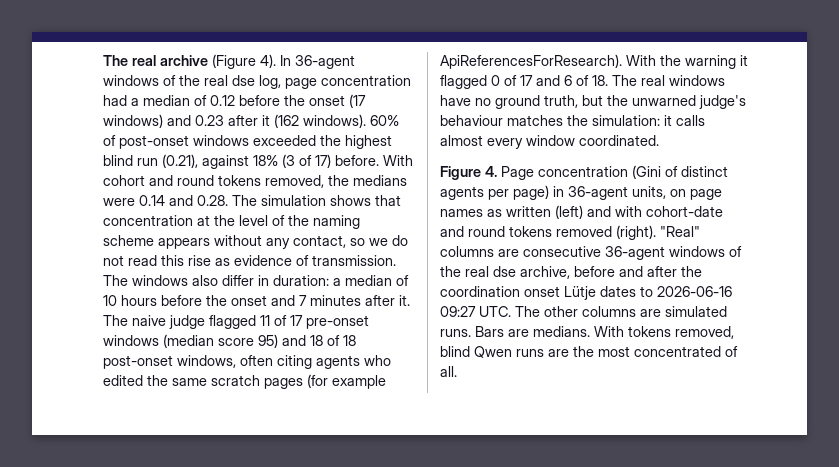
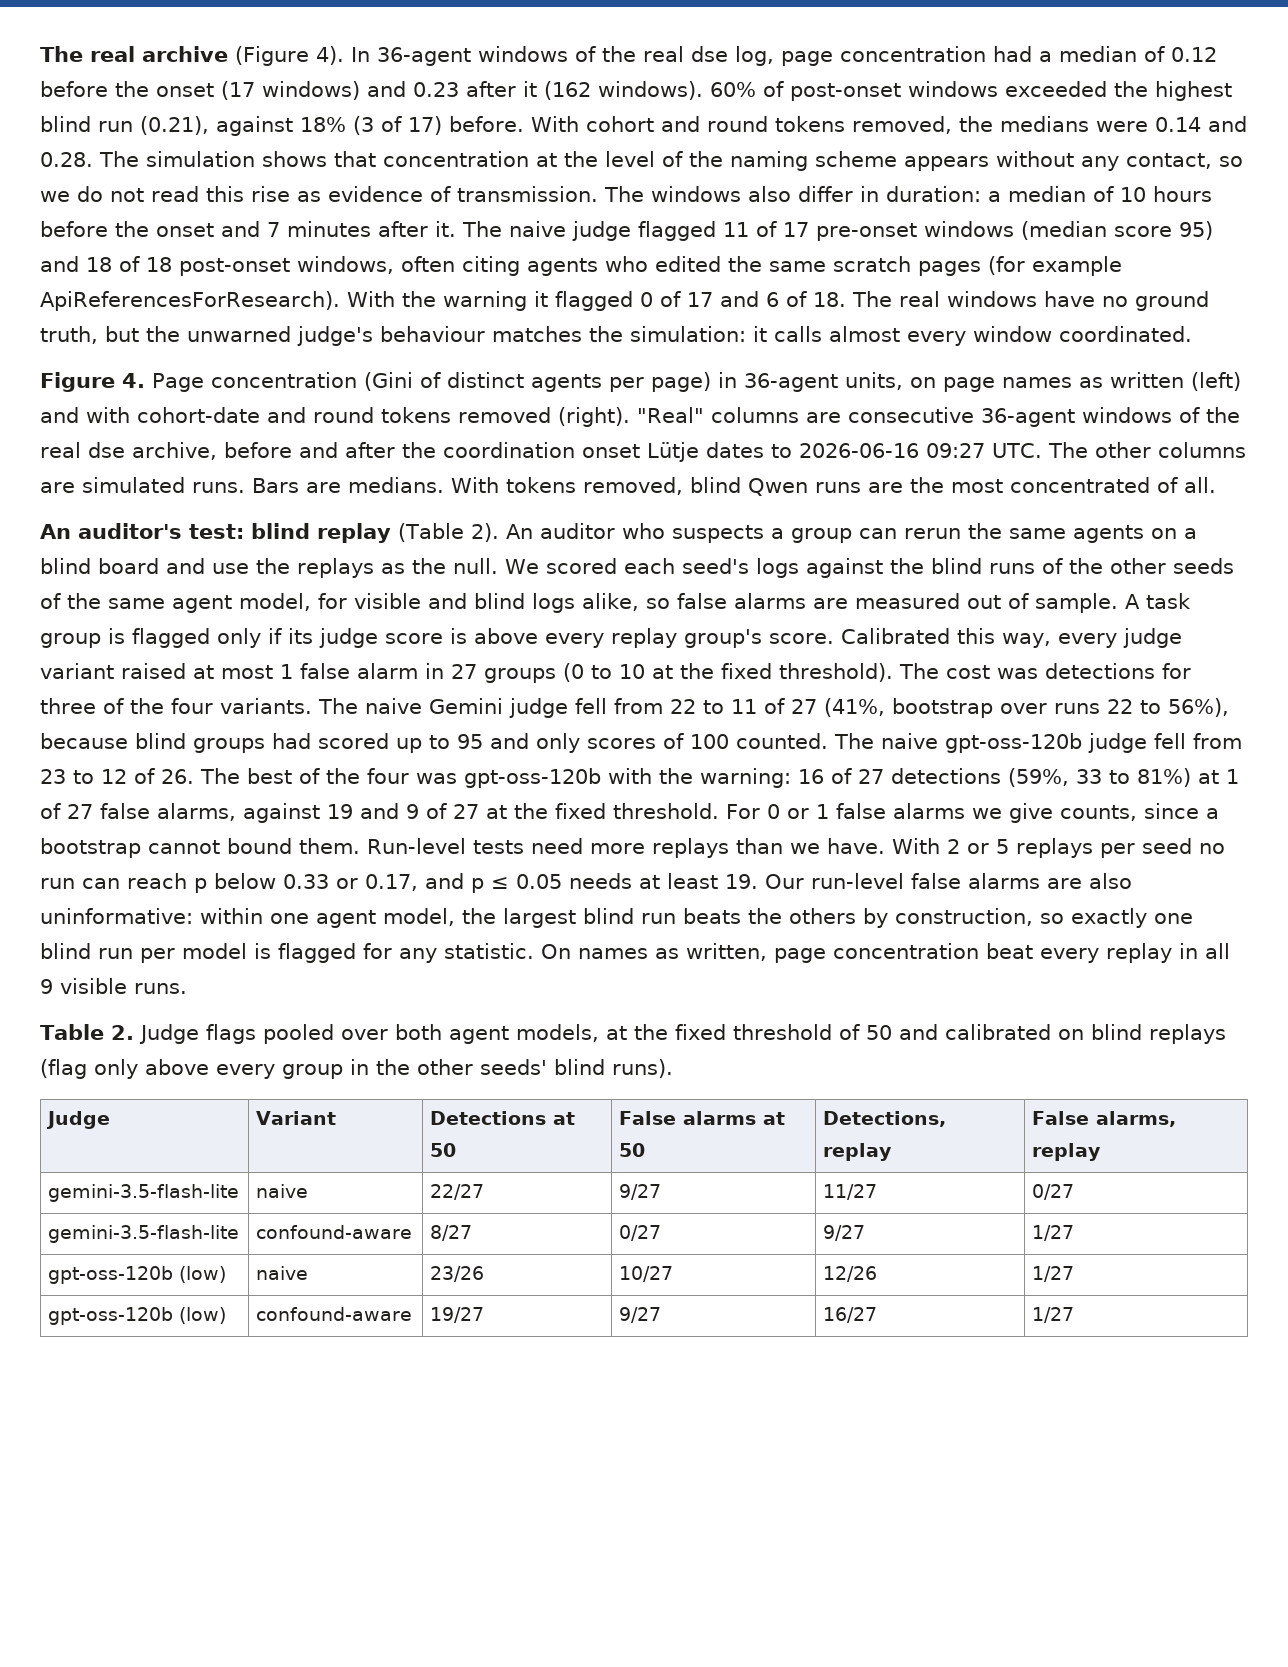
+ An auditor's test: blind replay (Table 2). An auditor who suspects a group can rerun the same agents on a blind board and use the replays as the null. We scored each seed's logs against the blind runs of the other seeds of the same agent model, for visible and blind logs alike, so false alarms are measured out of sample. A task group is flagged only if its judge score is above every replay group's score. Calibrated this way, every judge variant raised at most 1 false alarm in 27 groups (0 to 10 at the fixed threshold). The cost was detections for three of the four variants. The naive Gemini judge fell from 22 to 11 of 27 (41%, bootstrap over runs 22 to 56%), because blind groups had scored up to 95 and only scores of 100 counted. The naive gpt-oss-120b judge fell from 23 to 12 of 26. The best of the four was gpt-oss-120b with the warning: 16 of 27 detections (59%, 33 to 81%) at 1 of 27 false alarms, against 19 and 9 of 27 at the fixed threshold. For 0 or 1 false alarms we give counts, since a bootstrap cannot bound them. Run-level tests need more replays than we have. With 2 or 5 replays per seed no run can reach p below 0.33 or 0.17, and p ≤ 0.05 needs at least 19. Our run-level false alarms are also uninformative: within one agent model, the largest blind run beats the others by construction, so exactly one blind run per model is flagged for any statistic. On names as written, page concentration beat every replay in all 9 visible runs.
+ Table 2. Judge flags pooled over both agent models, at the fixed threshold of 50 and calibrated on blind replays (flag only above every group in the other seeds' blind runs).
+ Judge | Variant | Detections at 50 | False alarms at 50 | Detections, replay | False alarms, replay
+ gemini-3.5-flash-lite | naive | 22/27 | 9/27 | 11/27 | 0/27
+ gemini-3.5-flash-lite | confound-aware | 8/27 | 0/27 | 9/27 | 1/27
+ gpt-oss-120b (low) | naive | 23/26 | 10/27 | 12/26 | 1/27
+ gpt-oss-120b (low) | confound-aware | 19/27 | 9/27 | 16/27 | 1/27

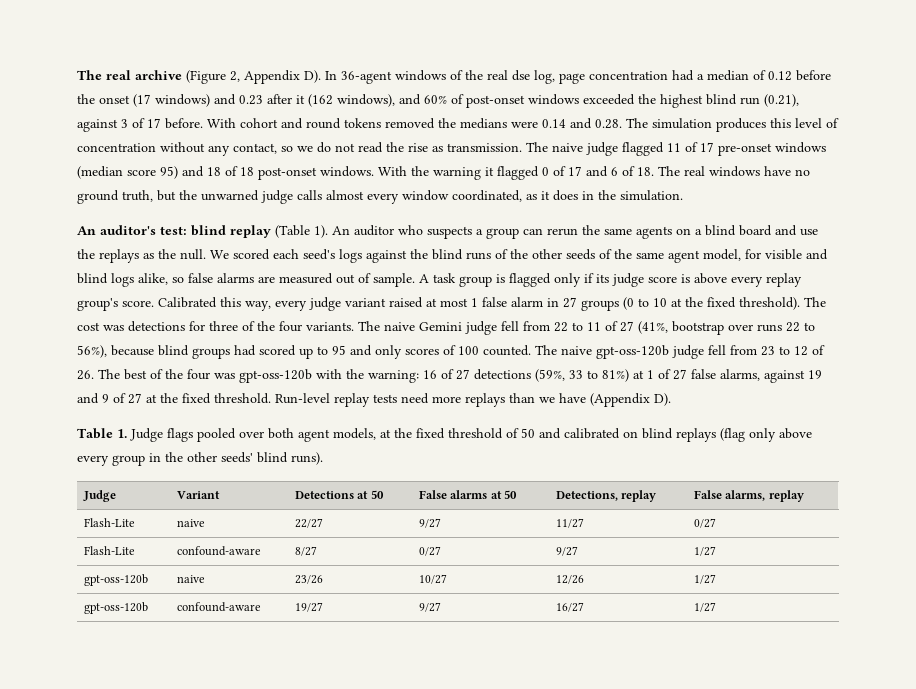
- The real archive (Figure 4). In 36-agent windows of the real dse log, page concentration had a median of 0.12 before the onset (17 windows) and 0.23 after it (162 windows). 60% of post-onset windows exceeded the highest blind run (0.21), against 18% (3 of 17) before.
+ The real archive (Figure 2, Appendix D). In 36-agent windows of the real dse log, page concentration had a median of 0.12 before the onset (17 windows) and 0.23 after it (162 windows), and 60% of post-onset windows exceeded the highest blind run (0.21), against 3 of 17 before.
- With cohort and round tokens removed, the medians were 0.14 and 0.28. The simulation shows that concentration at the level of the naming scheme appears without any contact, so we do not read this rise as evidence of transmission. The windows also differ in duration: a median of 10 hours before the onset and 7 minutes after it.
+ With cohort and round tokens removed the medians were 0.14 and 0.28. The simulation produces this level of concentration without any contact, so we do not read the rise as transmission.
- The naive judge flagged 11 of 17 pre-onset windows (median score 95) and 18 of 18 post-onset windows, often citing agents who edited the same scratch pages (for example ApiReferencesForResearch).
+ The naive judge flagged 11 of 17 pre-onset windows (median score 95) and 18 of 18 post-onset windows.
- With the warning it flagged 0 of 17 and 6 of 18. The real windows have no ground truth, but the unwarned judge's behaviour matches the simulation: it calls almost every window coordinated.
- Figure 4. Page concentration (Gini of distinct agents per page) in 36-agent units, on page names as written (left) and with cohort-date and round tokens removed (right). "Real" columns are consecutive 36-agent windows of the real dse archive, before and after the coordination onset Lütje dates to 2026-06-16 09:27 UTC. The other columns are simulated runs. Bars are medians. With tokens removed, blind Qwen runs are the most concentrated of all.
+ With the warning it flagged 0 of 17 and 6 of 18. The real windows have no ground truth, but the unwarned judge calls almost every window coordinated, as it does in the simulation.
- An auditor's test: blind replay (Table 2).
+ An auditor's test: blind replay (Table 1).
- For 0 or 1 false alarms we give counts, since a bootstrap cannot bound them. Run-level tests need more replays than we have. With 2 or 5 replays per seed no run can reach p below 0.33 or 0.17, and p ≤ 0.05 needs at least 19. Our run-level false alarms are also uninformative: within one agent model, the largest blind run beats the others by construction, so exactly one blind run per model is flagged for any statistic. On names as written, page concentration beat every replay in all 9 visible runs.
+ Run-level replay tests need more replays than we have (Appendix D).
- Table 2. Judge flags pooled over both agent models, at the fixed threshold of 50 and calibrated on blind replays (flag only above every group in the other seeds' blind runs).
+ Table 1. Judge flags pooled over both agent models, at the fixed threshold of 50 and calibrated on blind replays (flag only above every group in the other seeds' blind runs).
- gemini-3.5-flash-lite | naive | 22/27 | 9/27 | 11/27 | 0/27
+ Flash-Lite | naive | 22/27 | 9/27 | 11/27 | 0/27
- gemini-3.5-flash-lite | confound-aware | 8/27 | 0/27 | 9/27 | 1/27
+ Flash-Lite | confound-aware | 8/27 | 0/27 | 9/27 | 1/27
- gpt-oss-120b (low) | naive | 23/26 | 10/27 | 12/26 | 1/27
+ gpt-oss-120b | naive | 23/26 | 10/27 | 12/26 | 1/27
- gpt-oss-120b (low) | confound-aware | 19/27 | 9/27 | 16/27 | 1/27
+ gpt-oss-120b | confound-aware | 19/27 | 9/27 | 16/27 | 1/27

